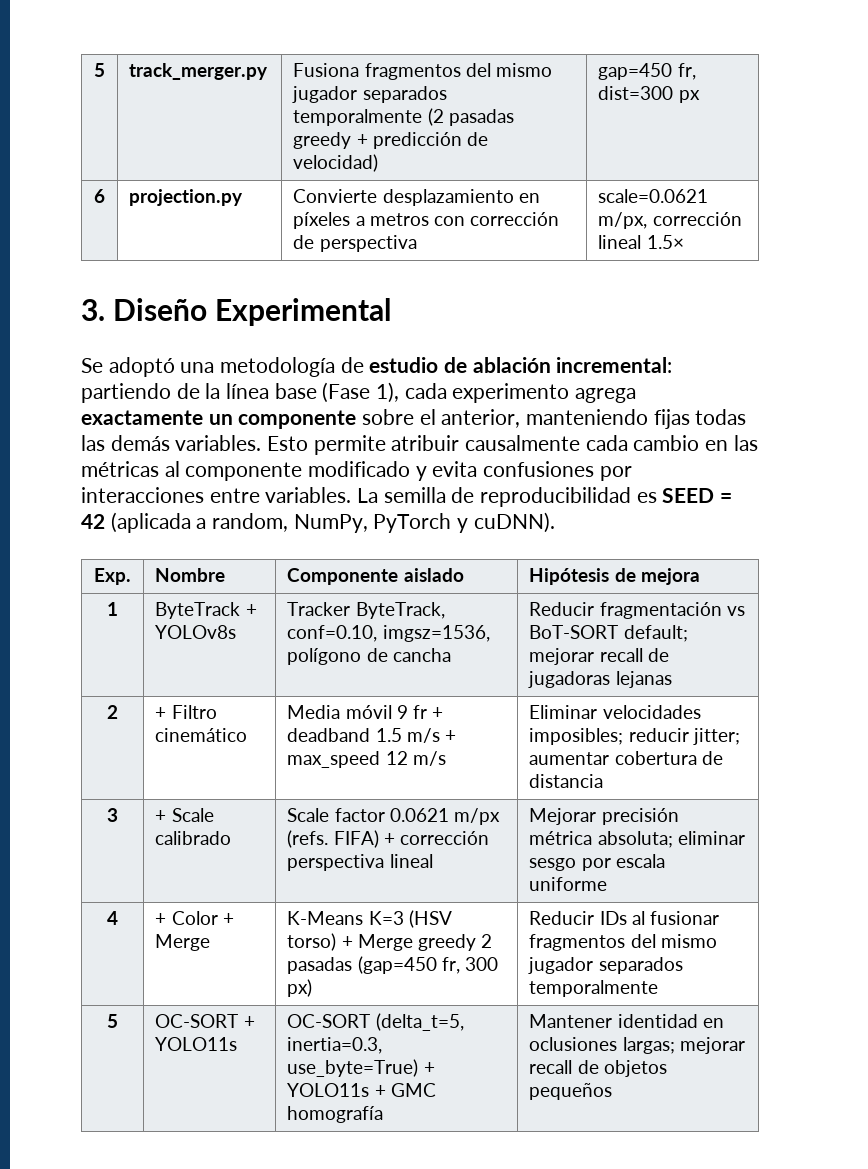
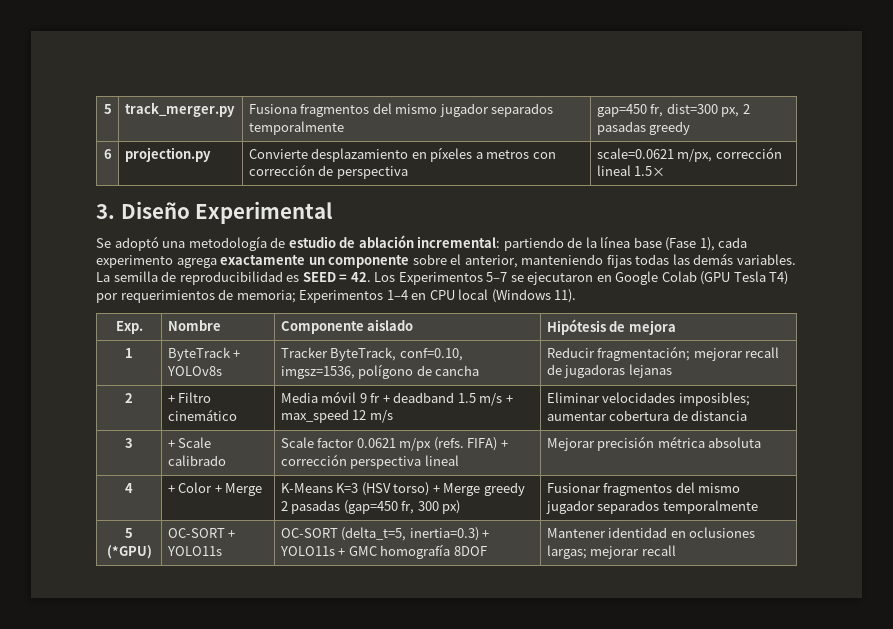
- 5 | track_merger.py | Fusiona fragmentos del mismo jugador separados temporalmente (2 pasadas greedy + predicción de velocidad) | gap=450 fr, dist=300 px
+ 5 | track_merger.py | Fusiona fragmentos del mismo jugador separados temporalmente | gap=450 fr, dist=300 px, 2 pasadas greedy
- Esto permite atribuir causalmente cada cambio en las métricas al componente modificado y evita confusiones por interacciones entre variables.
- La semilla de reproducibilidad es SEED = 42 (aplicada a random, NumPy, PyTorch y cuDNN).
+ La semilla de reproducibilidad es SEED = 42. Los Experimentos 5–7 se ejecutaron en Google Colab (GPU Tesla T4) por requerimientos de memoria; Experimentos 1–4 en CPU local (Windows 11).
- 1 | ByteTrack + YOLOv8s | Tracker ByteTrack, conf=0.10, imgsz=1536, polígono de cancha | Reducir fragmentación vs BoT-SORT default; mejorar recall de jugadoras lejanas
+ 1 | ByteTrack + YOLOv8s | Tracker ByteTrack, conf=0.10, imgsz=1536, polígono de cancha | Reducir fragmentación; mejorar recall de jugadoras lejanas
- 2 | + Filtro cinemático | Media móvil 9 fr + deadband 1.5 m/s + max_speed 12 m/s | Eliminar velocidades imposibles; reducir jitter; aumentar cobertura de distancia
+ 2 | + Filtro cinemático | Media móvil 9 fr + deadband 1.5 m/s + max_speed 12 m/s | Eliminar velocidades imposibles; aumentar cobertura de distancia
- 3 | + Scale calibrado | Scale factor 0.0621 m/px (refs. FIFA) + corrección perspectiva lineal | Mejorar precisión métrica absoluta; eliminar sesgo por escala uniforme
+ 3 | + Scale calibrado | Scale factor 0.0621 m/px (refs. FIFA) + corrección perspectiva lineal | Mejorar precisión métrica absoluta
- 4 | + Color + Merge | K-Means K=3 (HSV torso) + Merge greedy 2 pasadas (gap=450 fr, 300 px) | Reducir IDs al fusionar fragmentos del mismo jugador separados temporalmente
+ 4 | + Color + Merge | K-Means K=3 (HSV torso) + Merge greedy 2 pasadas (gap=450 fr, 300 px) | Fusionar fragmentos del mismo jugador separados temporalmente
- 5 | OC-SORT + YOLO11s | OC-SORT (delta_t=5, inertia=0.3, use_byte=True) + YOLO11s + GMC homografía | Mantener identidad en oclusiones largas; mejorar recall de objetos pequeños
+ 5 (*GPU) | OC-SORT + YOLO11s | OC-SORT (delta_t=5, inertia=0.3) + YOLO11s + GMC homografía 8DOF | Mantener identidad en oclusiones largas; mejorar recall

